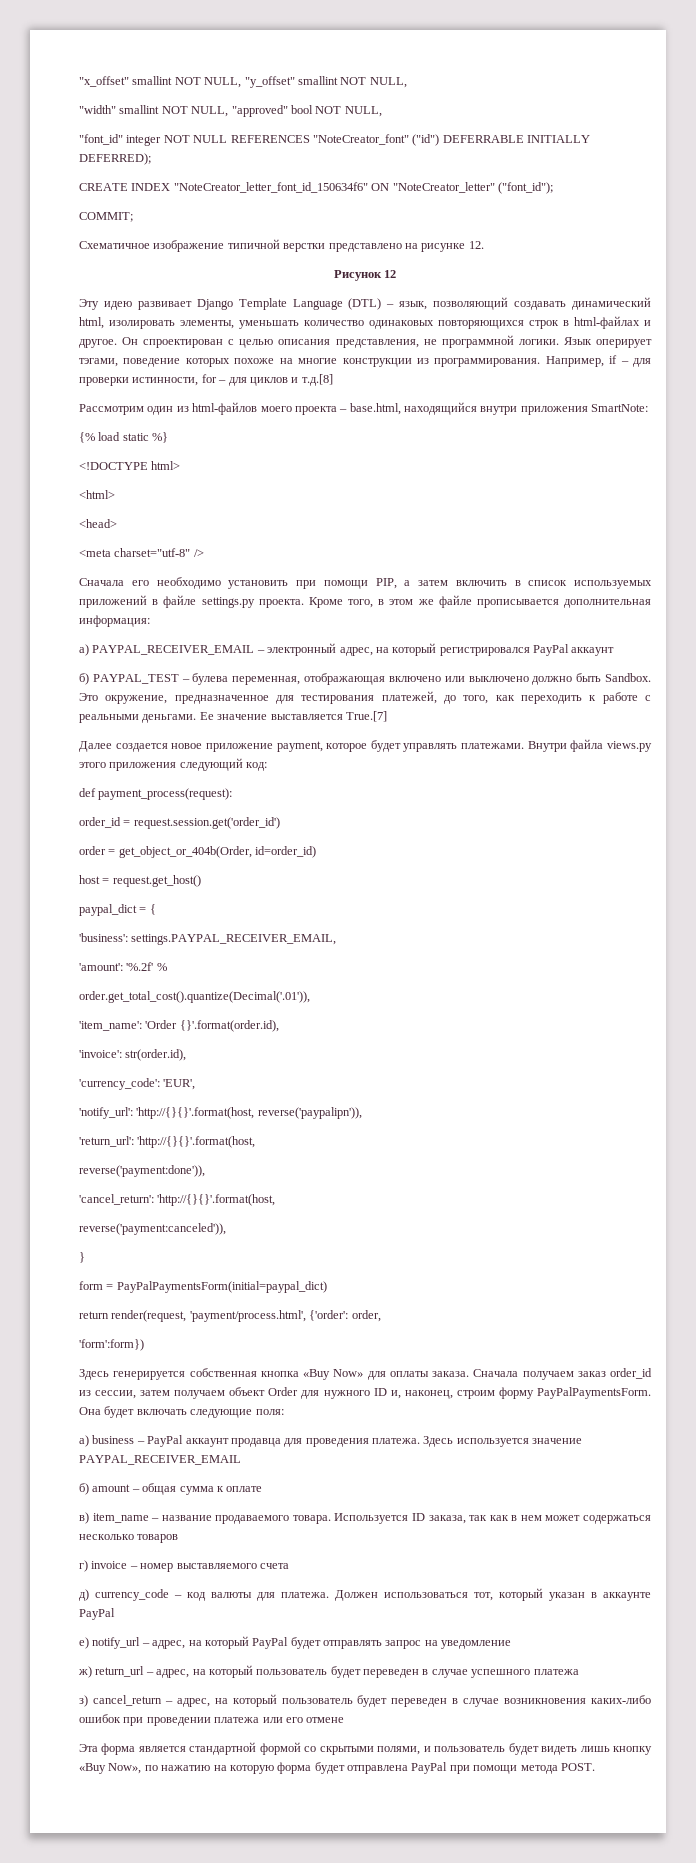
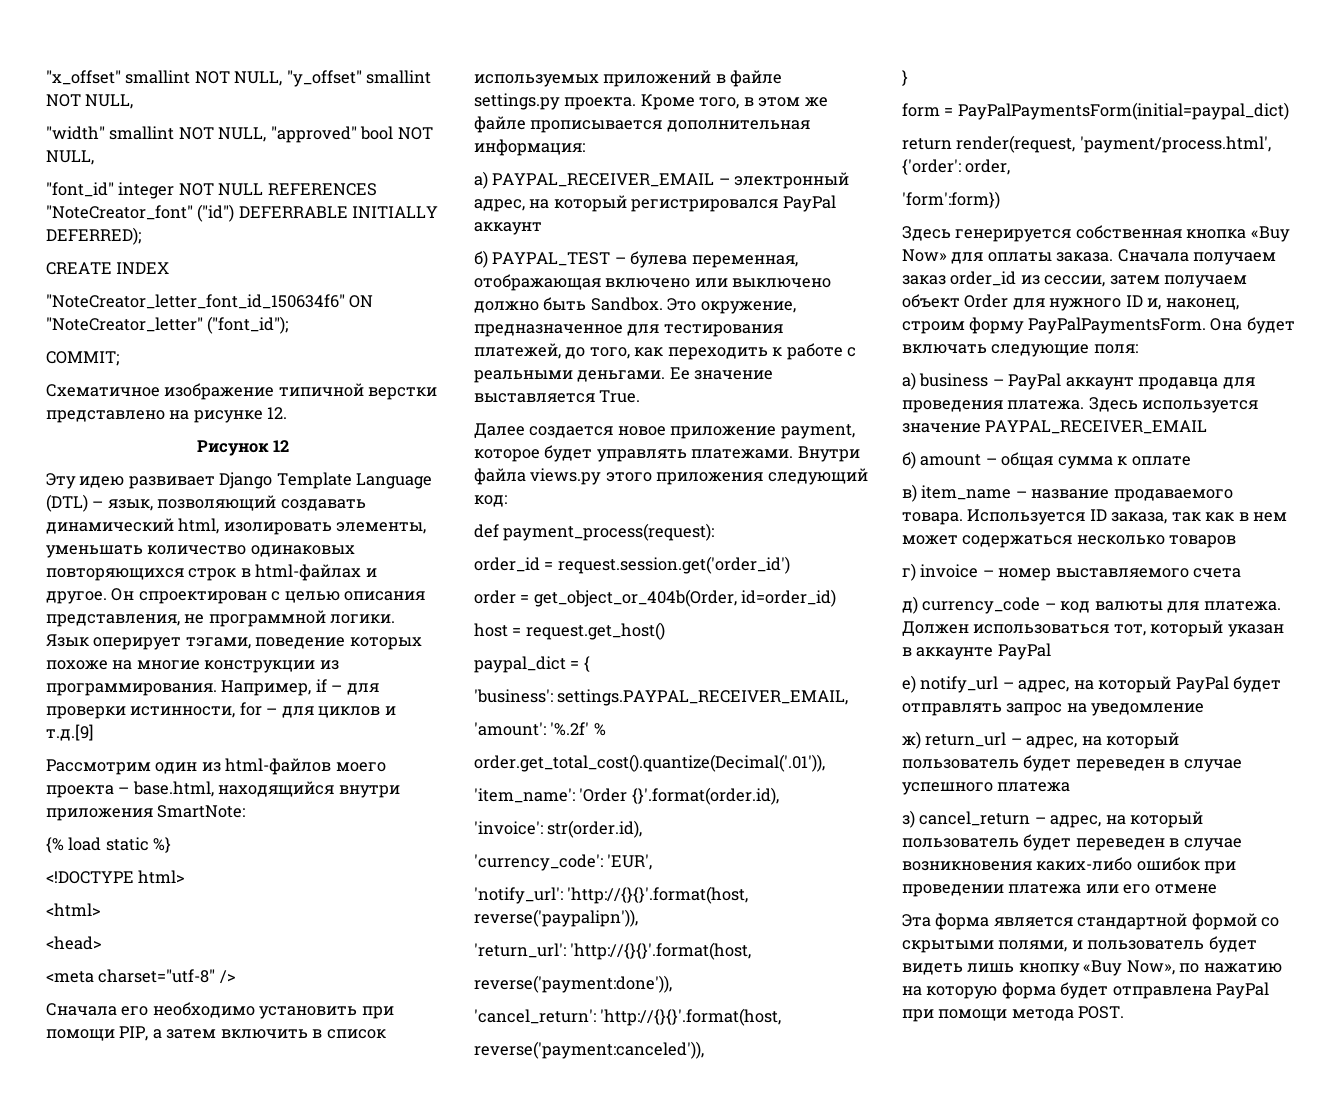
- CREATE INDEX "NoteCreator_letter_font_id_150634f6" ON "NoteCreator_letter" ("font_id");
+ CREATE INDEX
+ "NoteCreator_letter_font_id_150634f6" ON "NoteCreator_letter" ("font_id");
- Например, if – для проверки истинности, for – для циклов и т.д.[8]
+ Например, if – для проверки истинности, for – для циклов и т.д.[9]
- Ее значение выставляется True.[7]
+ Ее значение выставляется True.

